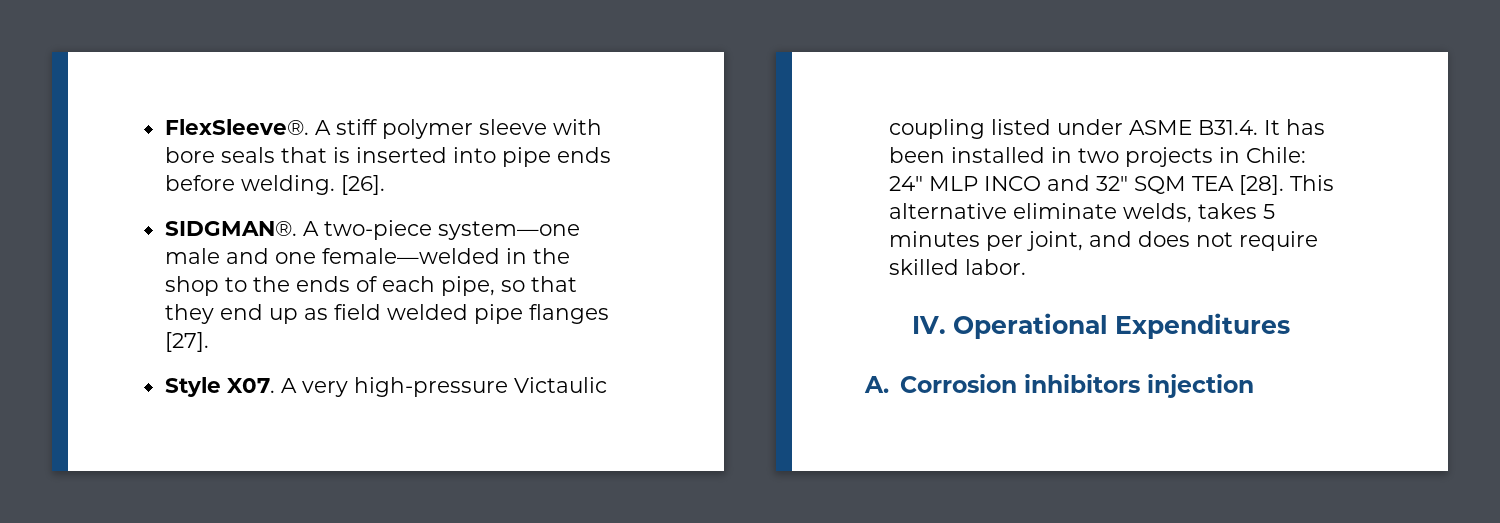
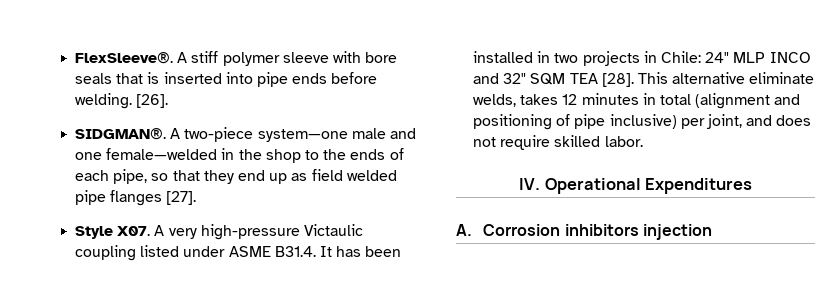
- This alternative eliminate welds, takes 5 minutes per joint, and does not require skilled labor.
+ This alternative eliminate welds, takes 12 minutes in total (alignment and positioning of pipe inclusive) per joint, and does not require skilled labor.

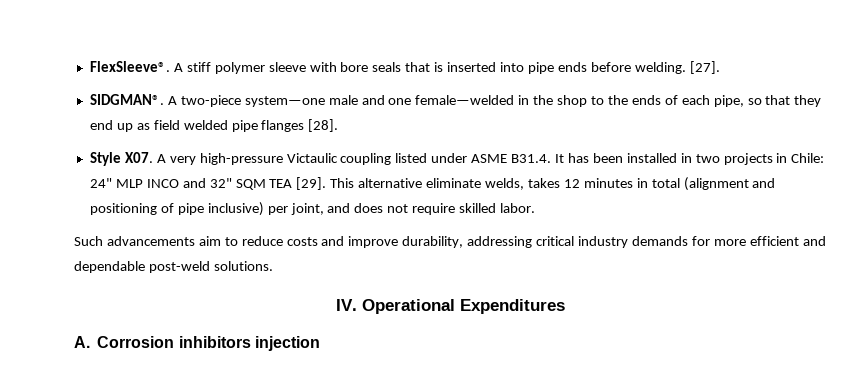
- [26].
+ [27].
- A two-piece system—one male and one female—welded in the shop to the ends of each pipe, so that they end up as field welded pipe flanges [27].
+ A two-piece system—one male and one female—welded in the shop to the ends of each pipe, so that they end up as field welded pipe flanges [28].
- Style X07. A very high-pressure Victaulic coupling listed under ASME B31.4. It has been installed in two projects in Chile: 24" MLP INCO and 32" SQM TEA [28].
+ Style X07. A very high-pressure Victaulic coupling listed under ASME B31.4. It has been installed in two projects in Chile: 24" MLP INCO and 32" SQM TEA [29].
+ Such advancements aim to reduce costs and improve durability, addressing critical industry demands for more efficient and dependable post-weld solutions.

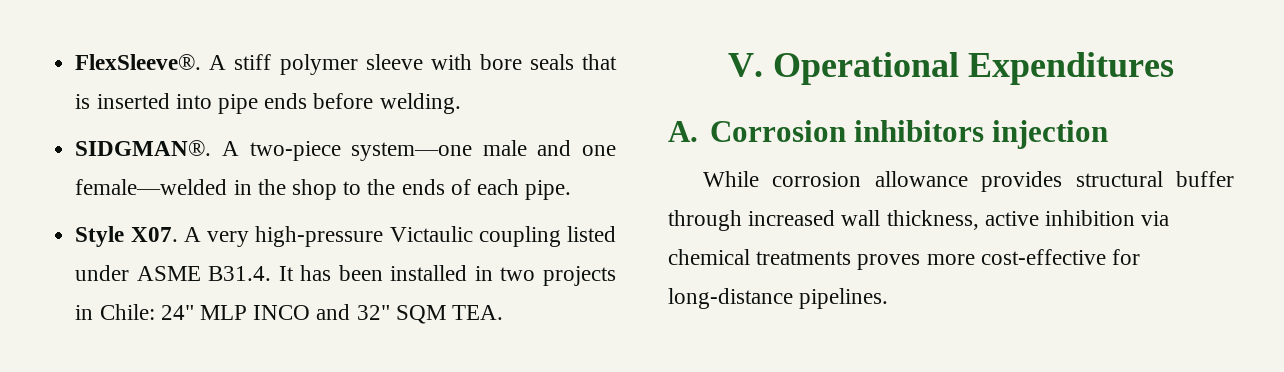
- [27].
- A two-piece system—one male and one female—welded in the shop to the ends of each pipe, so that they end up as field welded pipe flanges [28].
+ A two-piece system—one male and one female—welded in the shop to the ends of each pipe.
- Style X07. A very high-pressure Victaulic coupling listed under ASME B31.4. It has been installed in two projects in Chile: 24" MLP INCO and 32" SQM TEA [29]. This alternative eliminate welds, takes 12 minutes in total (alignment and positioning of pipe inclusive) per joint, and does not require skilled labor.
- Such advancements aim to reduce costs and improve durability, addressing critical industry demands for more efficient and dependable post-weld solutions.
- IV. Operational Expenditures
+ Style X07. A very high-pressure Victaulic coupling listed under ASME B31.4. It has been installed in two projects in Chile: 24" MLP INCO and 32" SQM TEA.
+ V. Operational Expenditures
+ While corrosion allowance provides structural buffer through increased wall thickness, active inhibition via chemical treatments proves more cost-effective for long-distance pipelines.

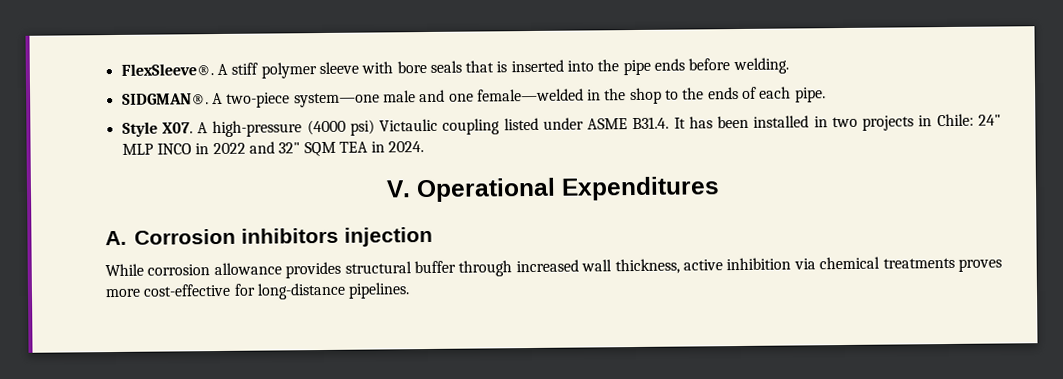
- A stiff polymer sleeve with bore seals that is inserted into pipe ends before welding.
+ A stiff polymer sleeve with bore seals that is inserted into the pipe ends before welding.
- Style X07. A very high-pressure Victaulic coupling listed under ASME B31.4. It has been installed in two projects in Chile: 24" MLP INCO and 32" SQM TEA.
+ Style X07. A high-pressure (4000 psi) Victaulic coupling listed under ASME B31.4. It has been installed in two projects in Chile: 24" MLP INCO in 2022 and 32" SQM TEA in 2024.

